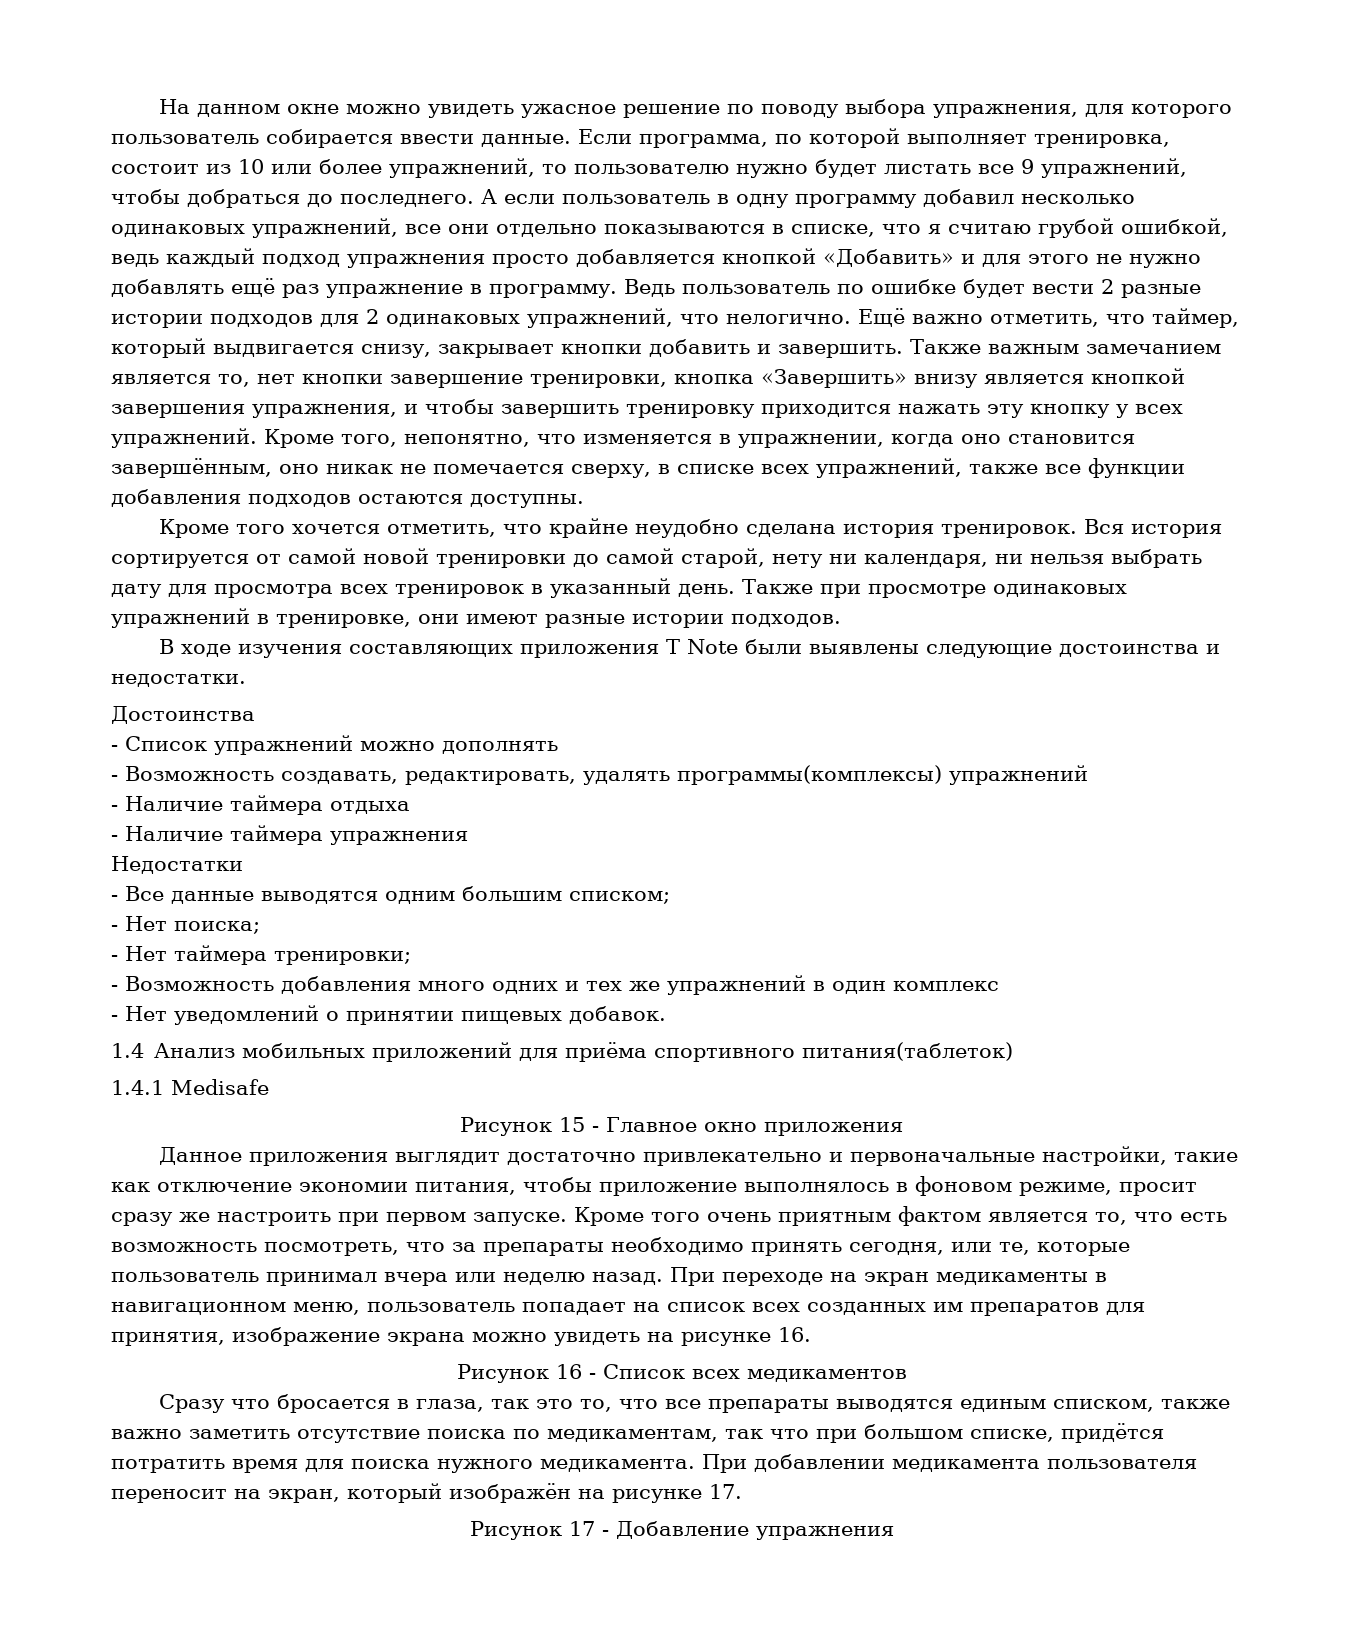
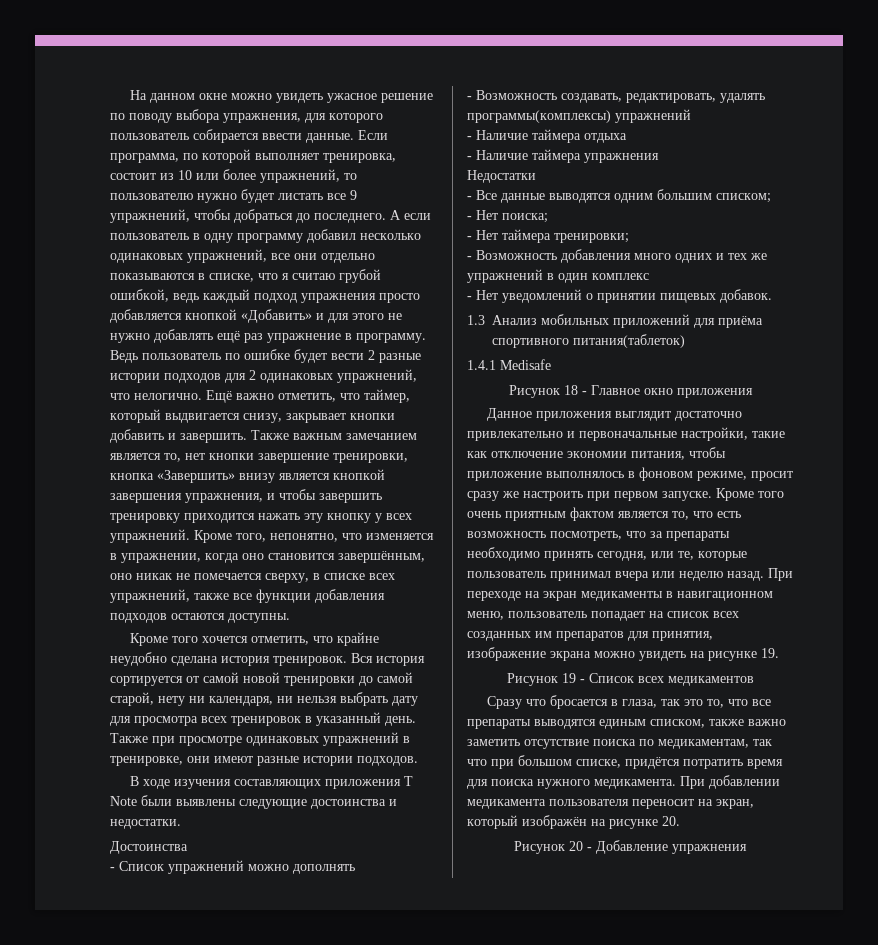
- 1.4 Анализ мобильных приложений для приёма спортивного питания(таблеток)
+ 1.3 Анализ мобильных приложений для приёма спортивного питания(таблеток)
- Рисунок 15 - Главное окно приложения
+ Рисунок 18 - Главное окно приложения
- При переходе на экран медикаменты в навигационном меню, пользователь попадает на список всех созданных им препаратов для принятия, изображение экрана можно увидеть на рисунке 16.
- Рисунок 16 - Список всех медикаментов
+ При переходе на экран медикаменты в навигационном меню, пользователь попадает на список всех созданных им препаратов для принятия, изображение экрана можно увидеть на рисунке 19.
+ Рисунок 19 - Список всех медикаментов
- При добавлении медикамента пользователя переносит на экран, который изображён на рисунке 17.
- Рисунок 17 - Добавление упражнения
+ При добавлении медикамента пользователя переносит на экран, который изображён на рисунке 20.
+ Рисунок 20 - Добавление упражнения

